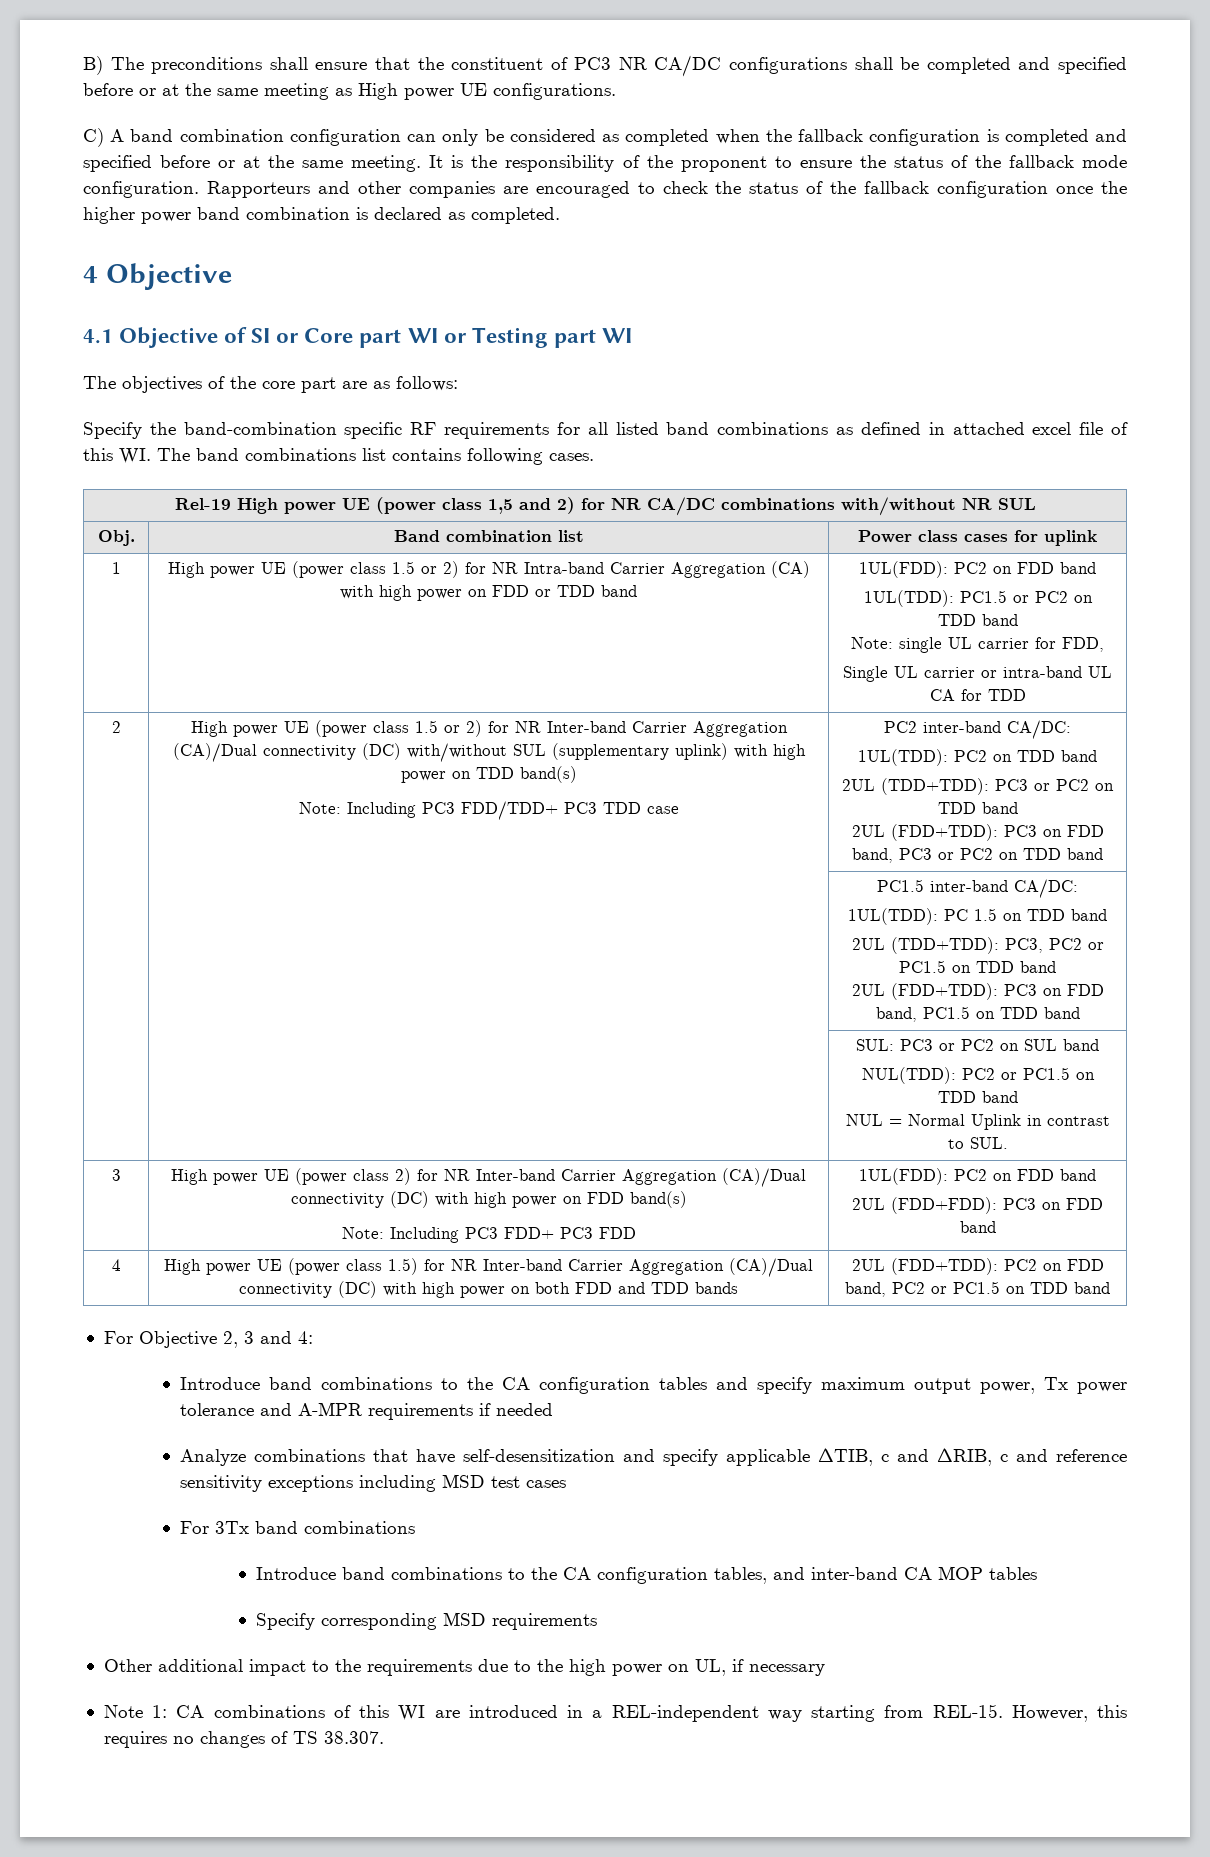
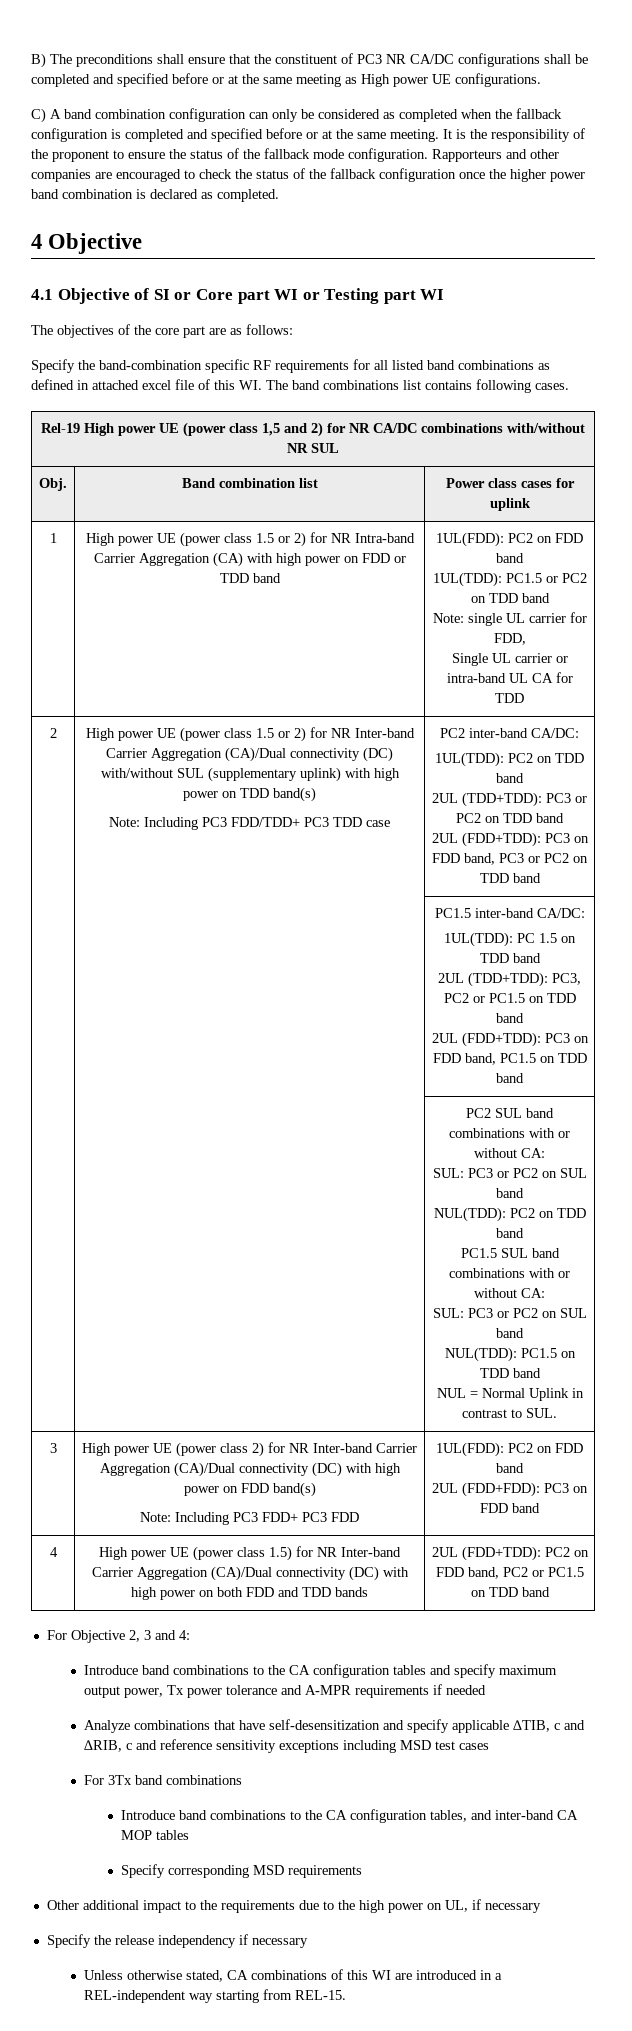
+ PC2 SUL band combinations with or without CA:
- NUL(TDD): PC2 or PC1.5 on TDD band
+ NUL(TDD): PC2 on TDD band
+ PC1.5 SUL band combinations with or without CA:
+ SUL: PC3 or PC2 on SUL band
+ NUL(TDD): PC1.5 on TDD band
- Note 1: CA combinations of this WI are introduced in a REL-independent way starting from REL-15. However, this requires no changes of TS 38.307.
+ Specify the release independency if necessary
+ Unless otherwise stated, CA combinations of this WI are introduced in a REL-independent way starting from REL-15.

